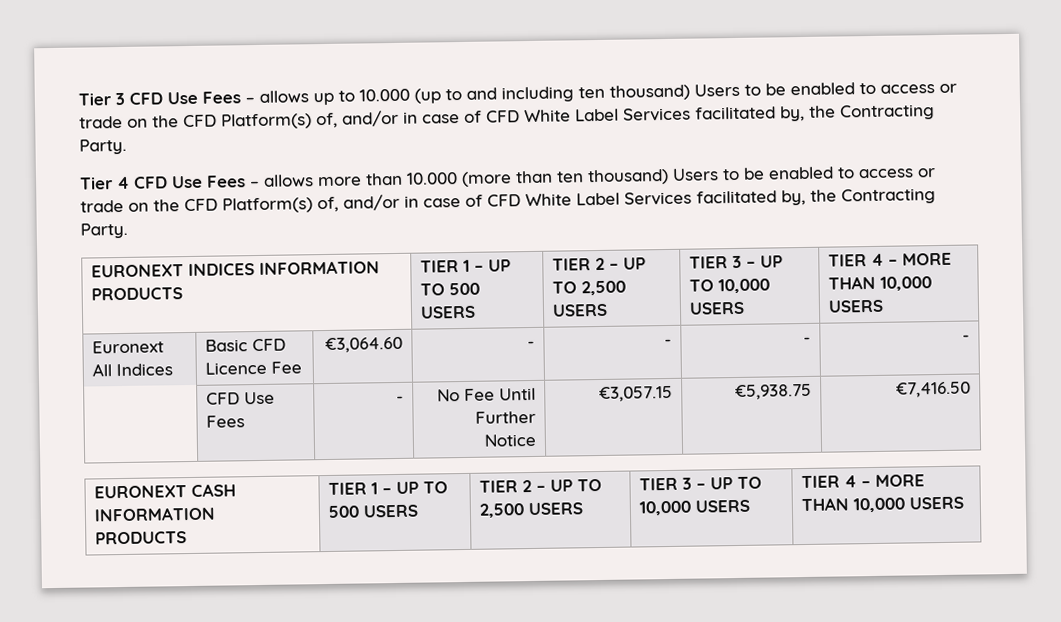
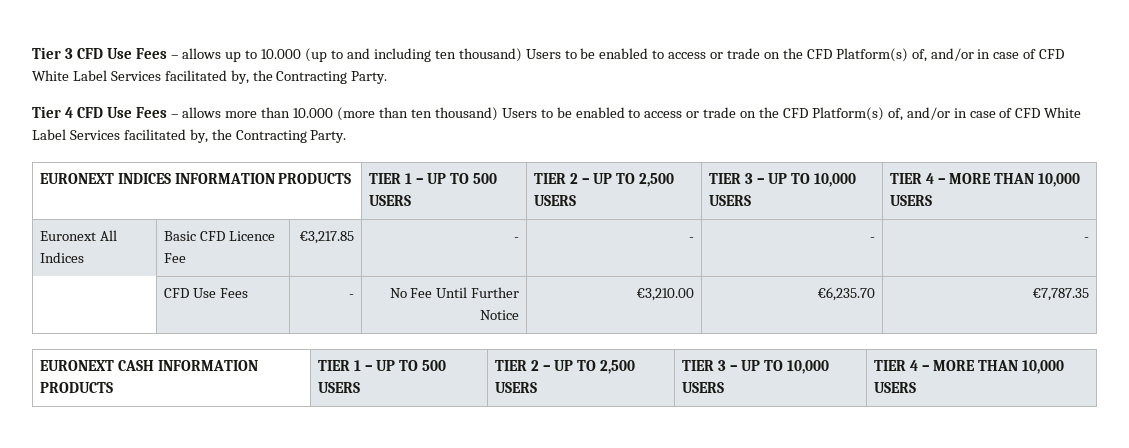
- Euronext All Indices | Basic CFD Licence Fee | €3,064.60 | - | - | - | -
+ Euronext All Indices | Basic CFD Licence Fee | €3,217.85 | - | - | - | -
- | CFD Use Fees | - | No Fee Until Further Notice | €3,057.15 | €5,938.75 | €7,416.50
+ | CFD Use Fees | - | No Fee Until Further Notice | €3,210.00 | €6,235.70 | €7,787.35

